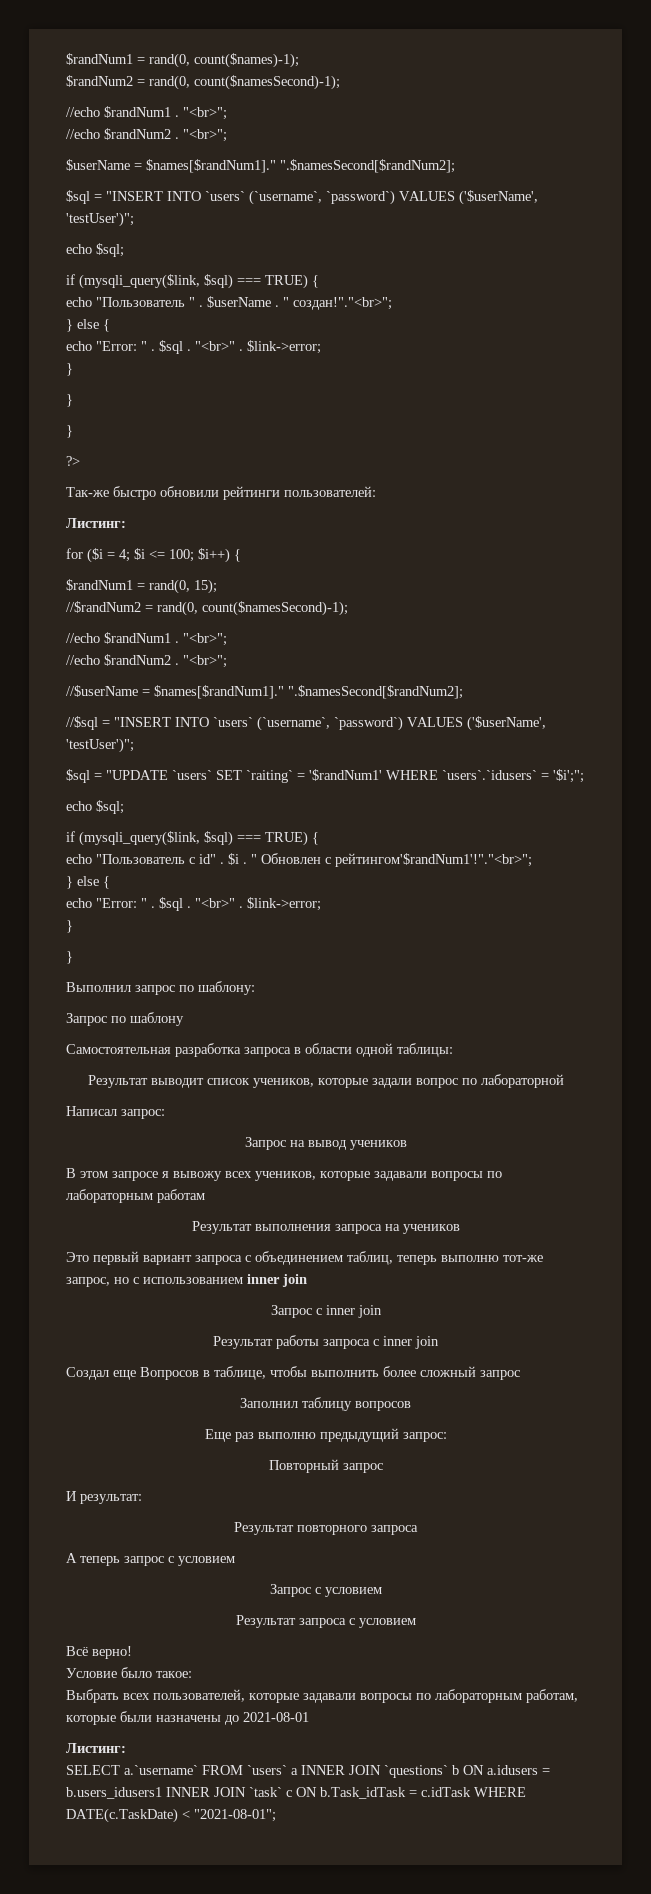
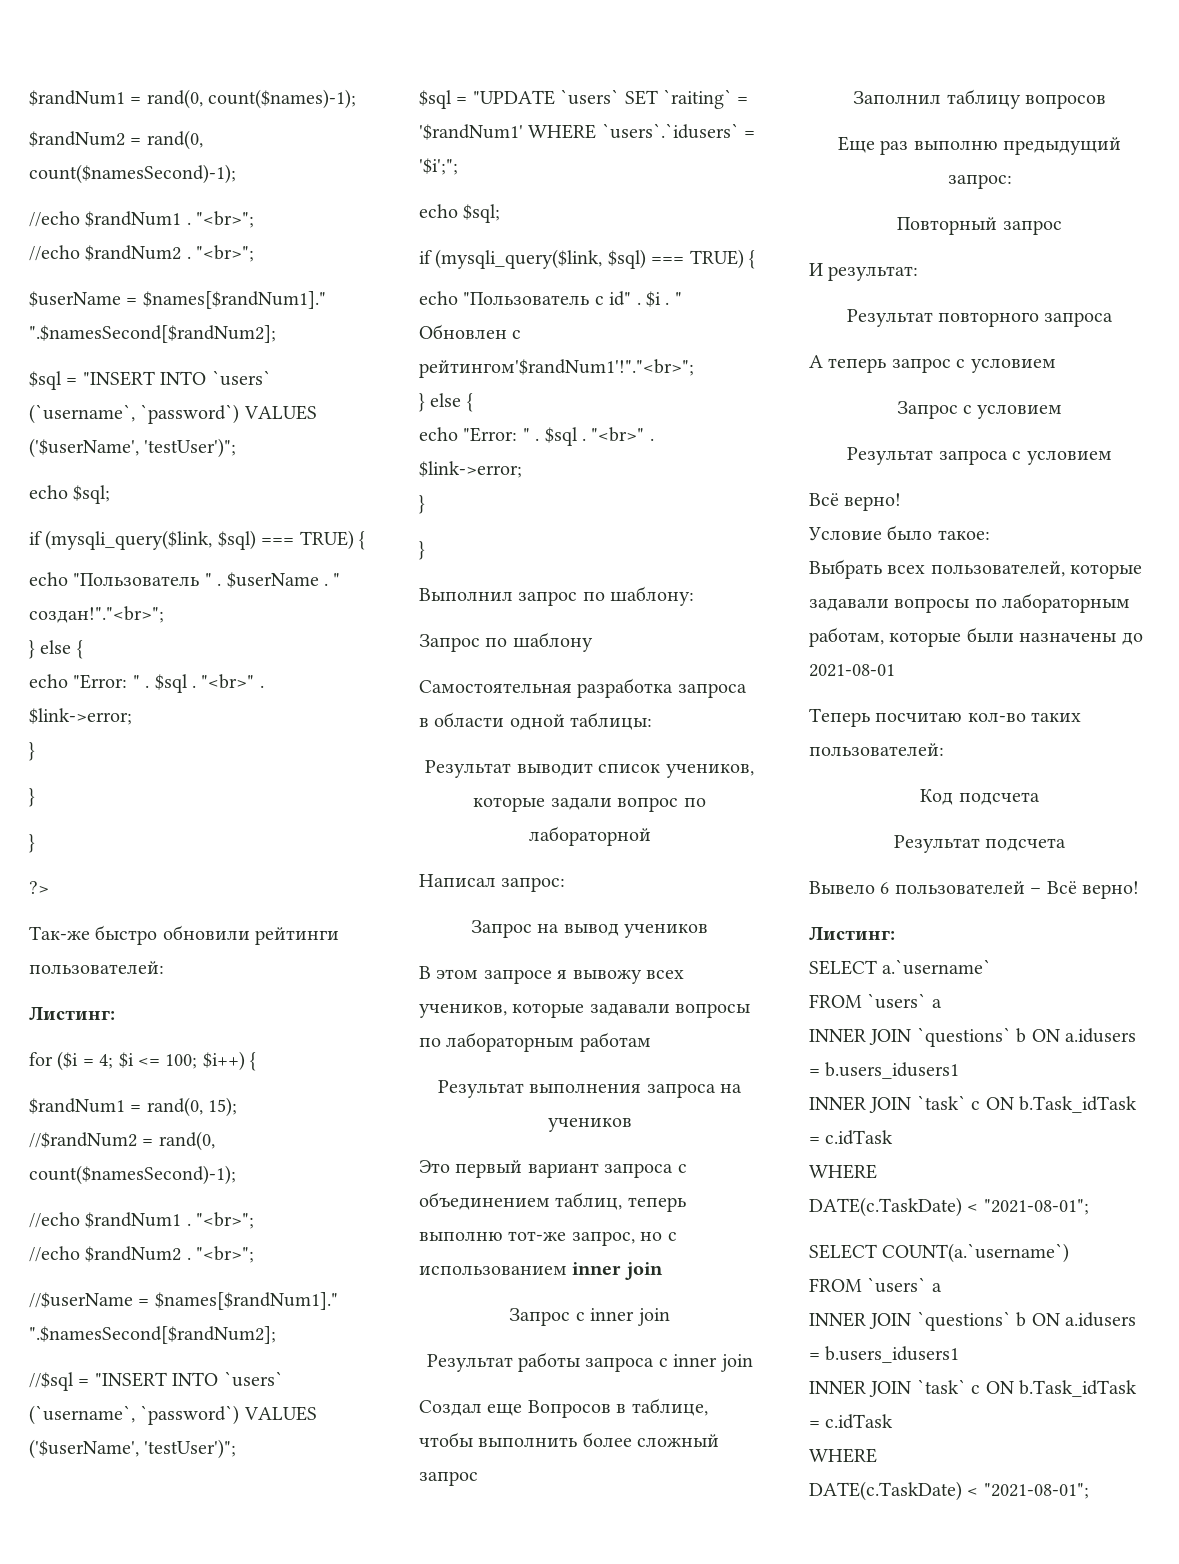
+ Теперь посчитаю кол-во таких пользователей:
+ Код подсчета
+ Результат подсчета
+ Вывело 6 пользователей – Всё верно!
- SELECT a.`username` FROM `users` a INNER JOIN `questions` b ON a.idusers = b.users_idusers1 INNER JOIN `task` c ON b.Task_idTask = c.idTask WHERE DATE(c.TaskDate) < "2021-08-01";
+ SELECT a.`username`
+ FROM `users` a
+ INNER JOIN `questions` b ON a.idusers = b.users_idusers1
+ INNER JOIN `task` c ON b.Task_idTask = c.idTask
+ WHERE
+ DATE(c.TaskDate) < "2021-08-01";
+ SELECT COUNT(a.`username`)
+ FROM `users` a
+ INNER JOIN `questions` b ON a.idusers = b.users_idusers1
+ INNER JOIN `task` c ON b.Task_idTask = c.idTask
+ WHERE
+ DATE(c.TaskDate) < "2021-08-01";

